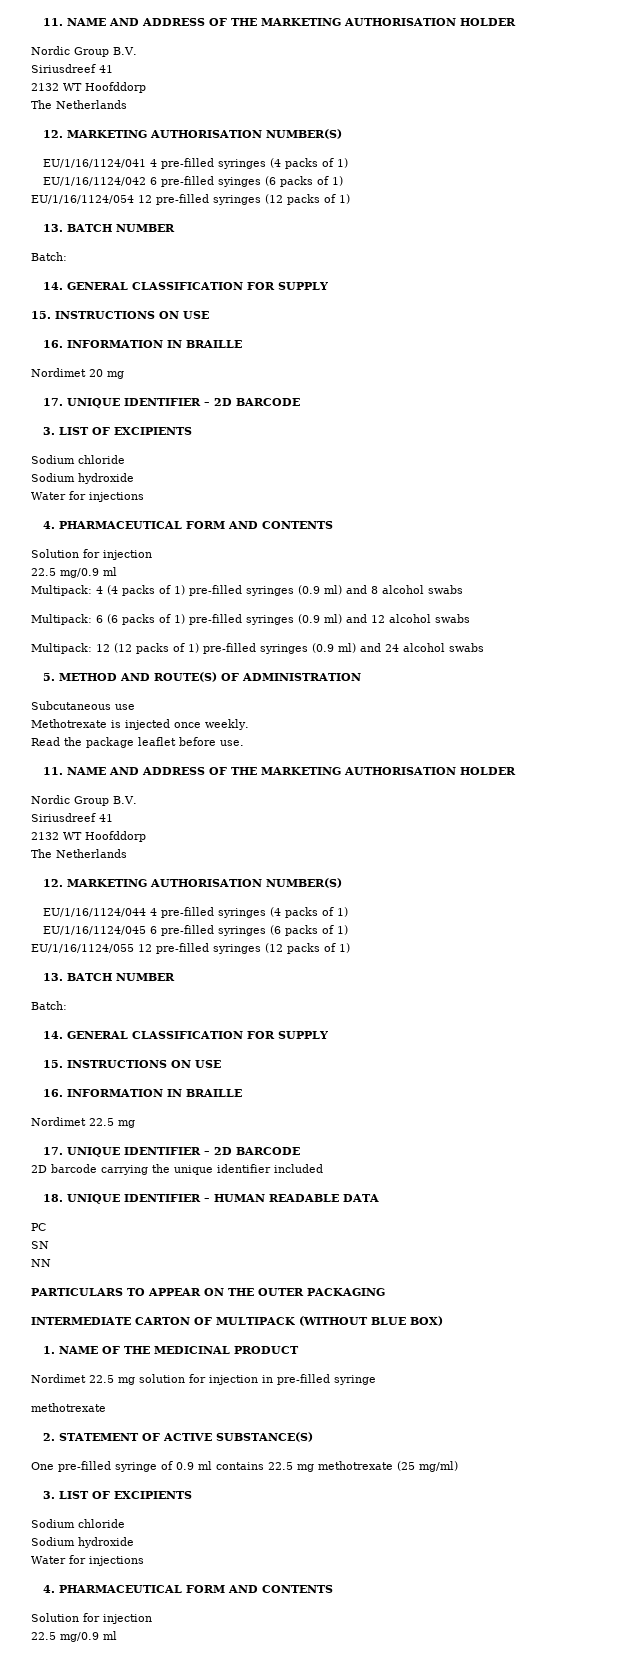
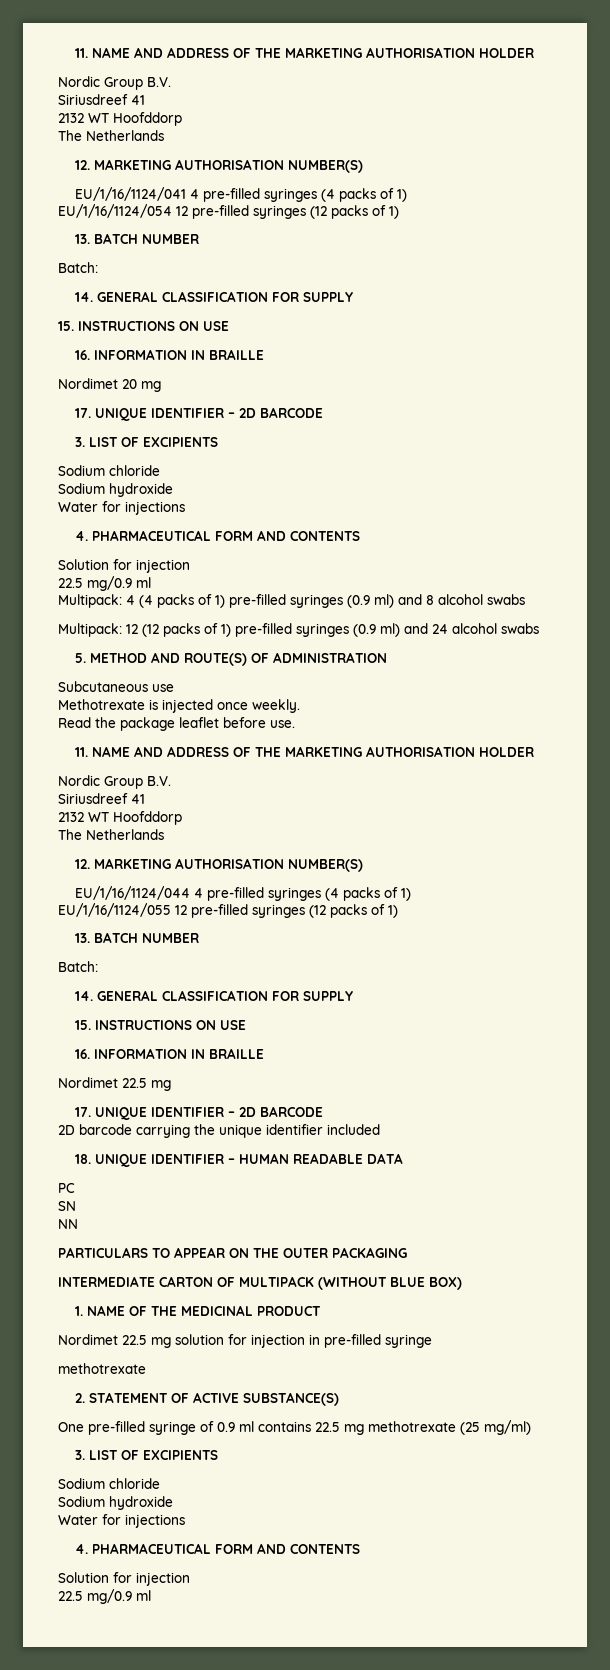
- EU/1/16/1124/042 6 pre-filled syinges (6 packs of 1)
- Multipack: 6 (6 packs of 1) pre-filled syringes (0.9 ml) and 12 alcohol swabs
- EU/1/16/1124/045 6 pre-filled syringes (6 packs of 1)

